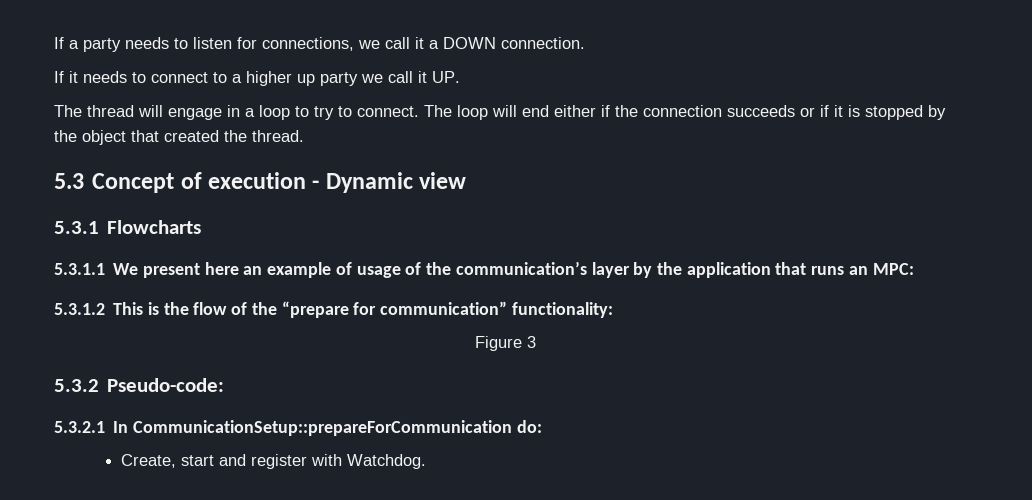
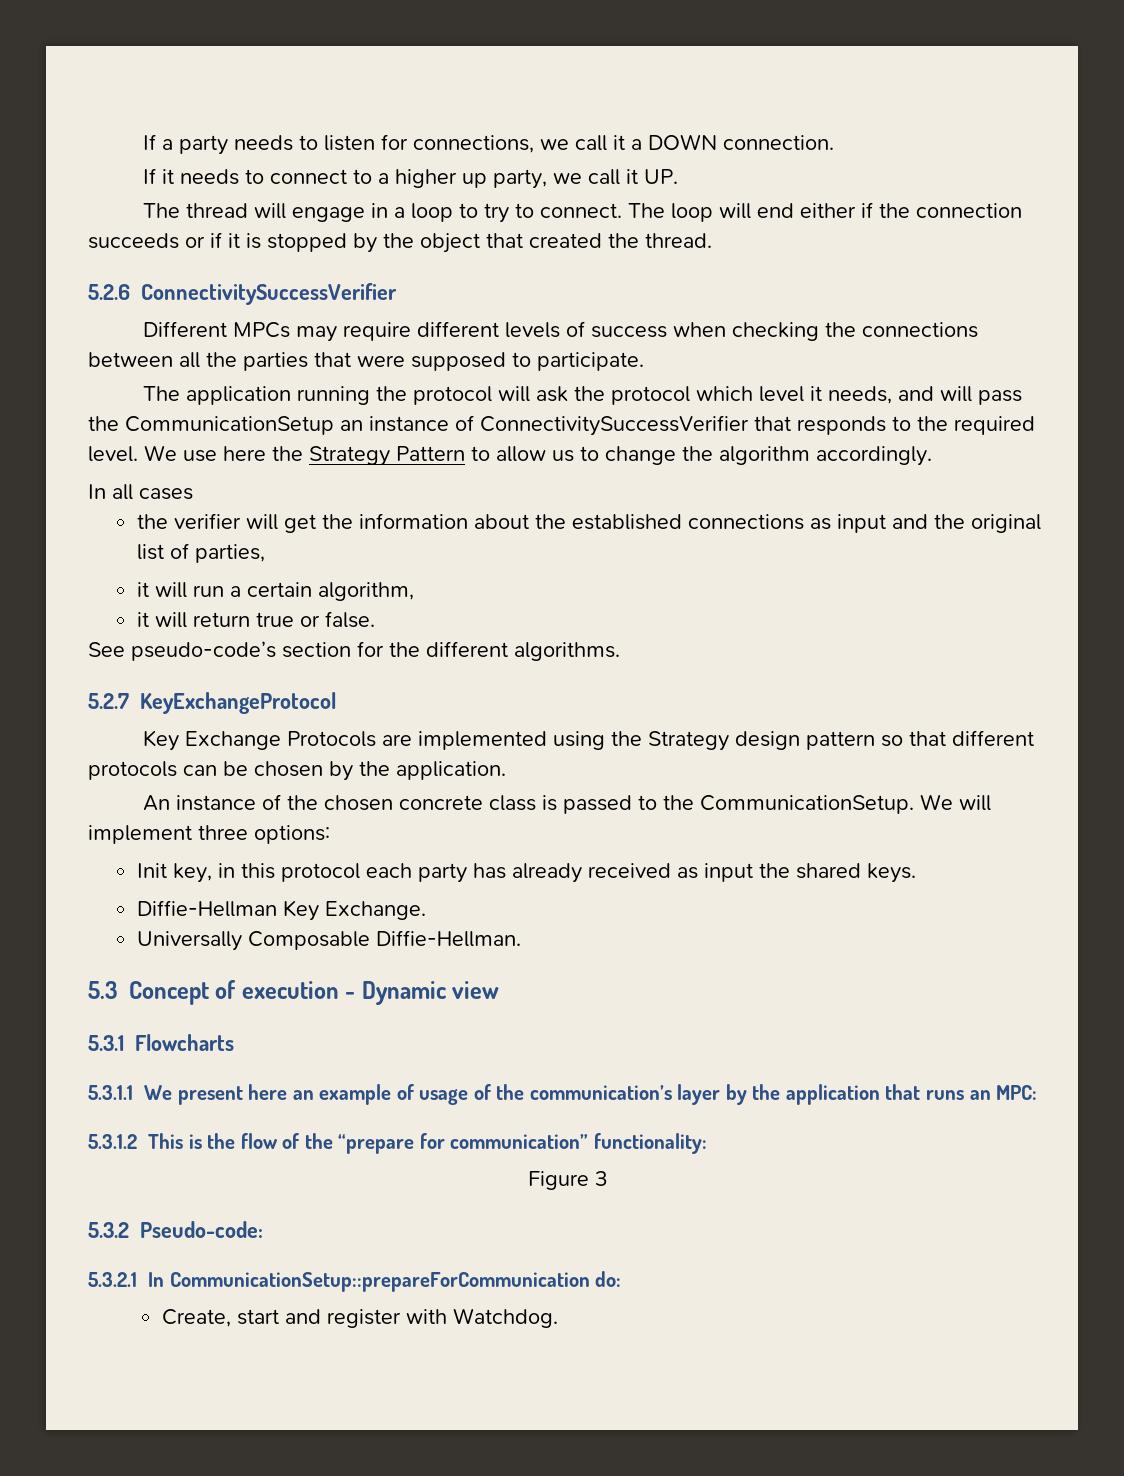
- If it needs to connect to a higher up party we call it UP.
+ If it needs to connect to a higher up party, we call it UP.
+ 5.2.6 ConnectivitySuccessVerifier
+ Different MPCs may require different levels of success when checking the connections between all the parties that were supposed to participate.
+ The application running the protocol will ask the protocol which level it needs, and will pass the CommunicationSetup an instance of ConnectivitySuccessVerifier that responds to the required level. We use here the Strategy Pattern to allow us to change the algorithm accordingly.
+ In all cases
+ the verifier will get the information about the established connections as input and the original list of parties,
+ it will run a certain algorithm,
+ it will return true or false.
+ See pseudo-code’s section for the different algorithms.
+ 5.2.7 KeyExchangeProtocol
+ Key Exchange Protocols are implemented using the Strategy design pattern so that different protocols can be chosen by the application.
+ An instance of the chosen concrete class is passed to the CommunicationSetup. We will implement three options:
+ Init key, in this protocol each party has already received as input the shared keys.
+ Diffie-Hellman Key Exchange.
+ Universally Composable Diffie-Hellman.

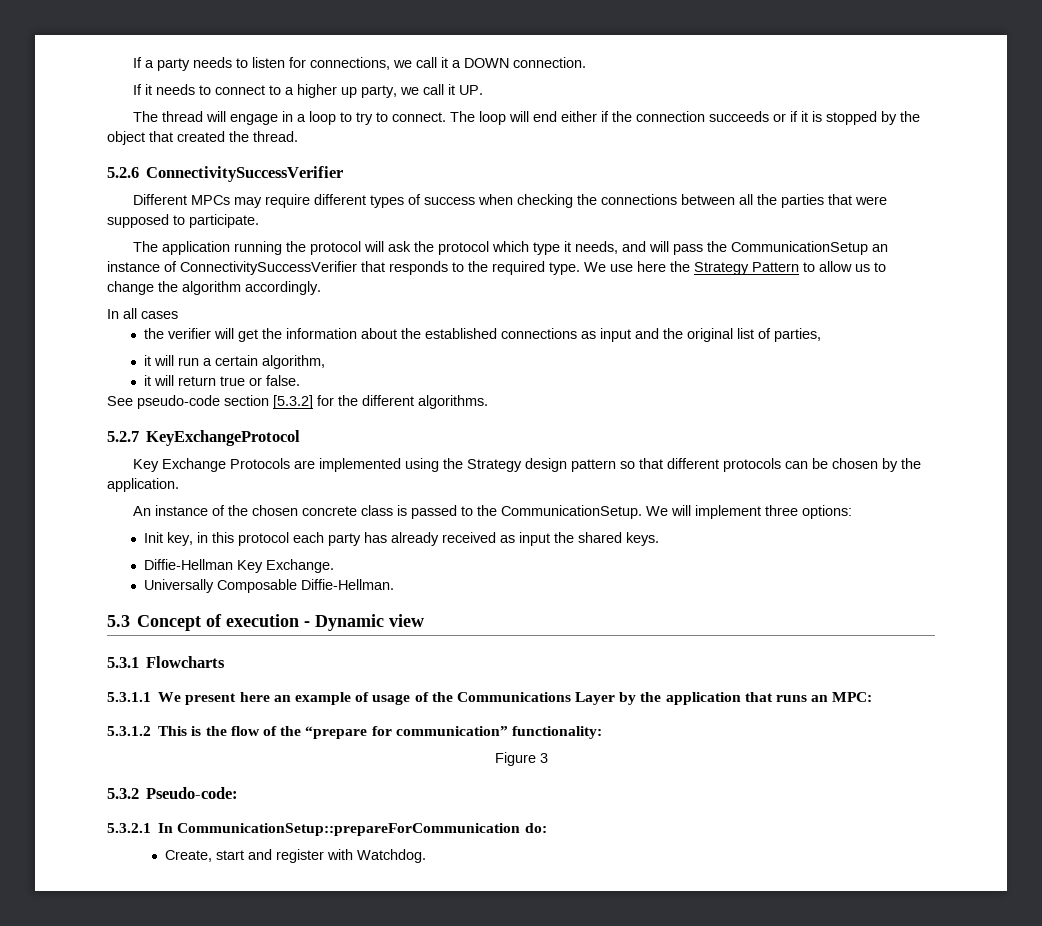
- Different MPCs may require different levels of success when checking the connections between all the parties that were supposed to participate.
+ Different MPCs may require different types of success when checking the connections between all the parties that were supposed to participate.
- The application running the protocol will ask the protocol which level it needs, and will pass the CommunicationSetup an instance of ConnectivitySuccessVerifier that responds to the required level.
+ The application running the protocol will ask the protocol which type it needs, and will pass the CommunicationSetup an instance of ConnectivitySuccessVerifier that responds to the required type.
- See pseudo-code’s section for the different algorithms.
+ See pseudo-code section [5.3.2] for the different algorithms.
- 5.3.1.1 We present here an example of usage of the communication’s layer by the application that runs an MPC:
+ 5.3.1.1 We present here an example of usage of the Communications Layer by the application that runs an MPC:

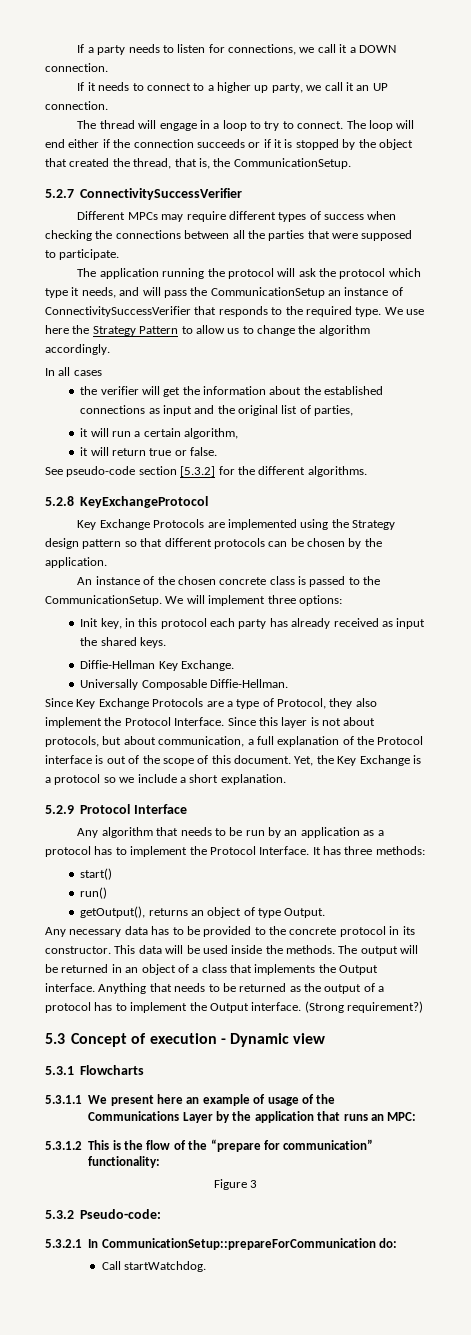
- If it needs to connect to a higher up party, we call it UP.
+ If it needs to connect to a higher up party, we call it an UP connection.
- The loop will end either if the connection succeeds or if it is stopped by the object that created the thread.
- 5.2.6 ConnectivitySuccessVerifier
+ The loop will end either if the connection succeeds or if it is stopped by the object that created the thread, that is, the CommunicationSetup.
+ 5.2.7 ConnectivitySuccessVerifier
- 5.2.7 KeyExchangeProtocol
+ 5.2.8 KeyExchangeProtocol
+ Since Key Exchange Protocols are a type of Protocol, they also implement the Protocol Interface. Since this layer is not about protocols, but about communication, a full explanation of the Protocol interface is out of the scope of this document. Yet, the Key Exchange is a protocol so we include a short explanation.
+ 5.2.9 Protocol Interface
+ Any algorithm that needs to be run by an application as a protocol has to implement the Protocol Interface. It has three methods:
+ start()
+ run()
+ getOutput(), returns an object of type Output.
+ Any necessary data has to be provided to the concrete protocol in its constructor. This data will be used inside the methods. The output will be returned in an object of a class that implements the Output interface. Anything that needs to be returned as the output of a protocol has to implement the Output interface. (Strong requirement?)
- Create, start and register with Watchdog.
+ Call startWatchdog.

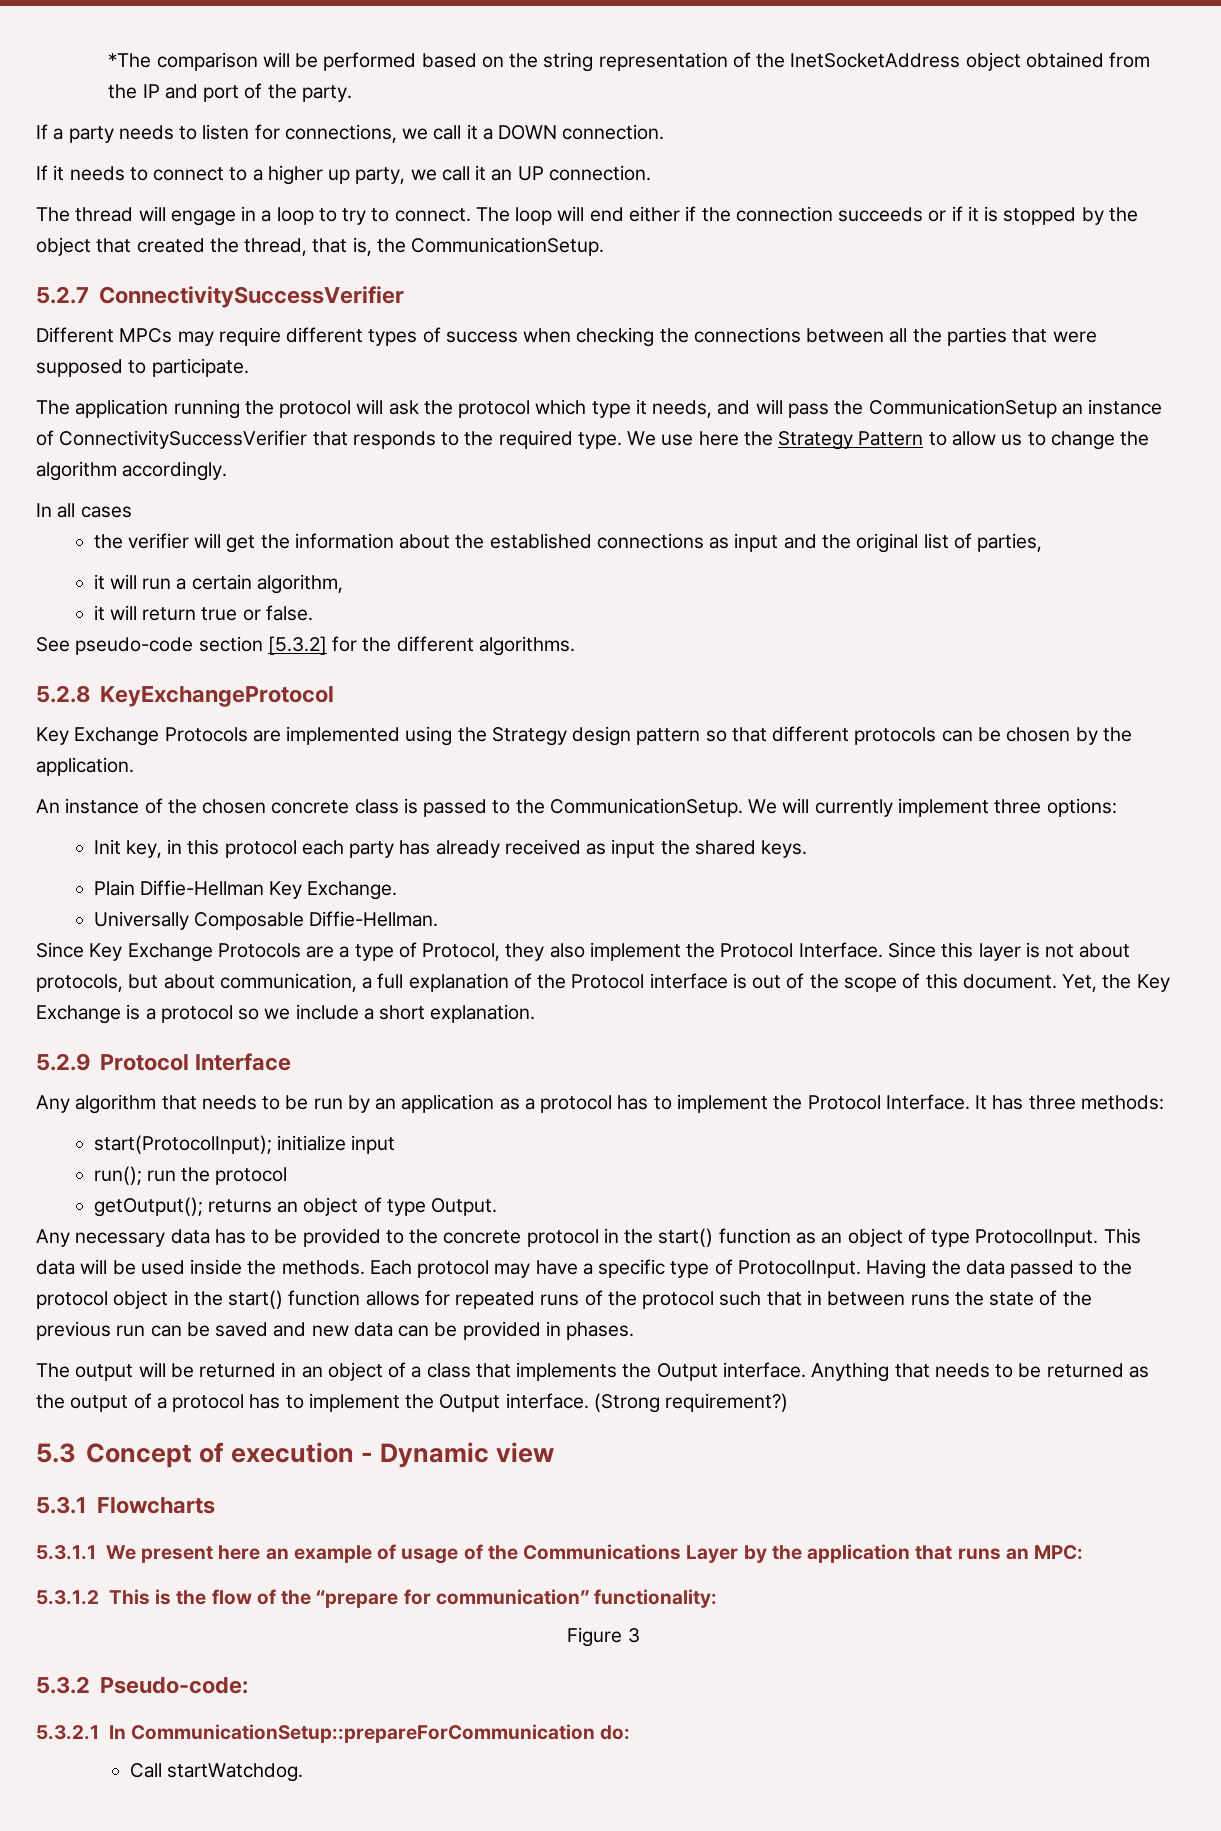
+ *The comparison will be performed based on the string representation of the InetSocketAddress object obtained from the IP and port of the party.
- We will implement three options:
+ We will currently implement three options:
- Diffie-Hellman Key Exchange.
+ Plain Diffie-Hellman Key Exchange.
- start()
- run()
- getOutput(), returns an object of type Output.
+ start(ProtocolInput); initialize input
+ run(); run the protocol
+ getOutput(); returns an object of type Output.
- Any necessary data has to be provided to the concrete protocol in its constructor.
+ Any necessary data has to be provided to the concrete protocol in the start() function as an object of type ProtocolInput.
- This data will be used inside the methods. The output will be returned in an object of a class that implements the Output interface.
+ This data will be used inside the methods. Each protocol may have a specific type of ProtocolInput. Having the data passed to the protocol object in the start() function allows for repeated runs of the protocol such that in between runs the state of the previous run can be saved and new data can be provided in phases.
+ The output will be returned in an object of a class that implements the Output interface.

